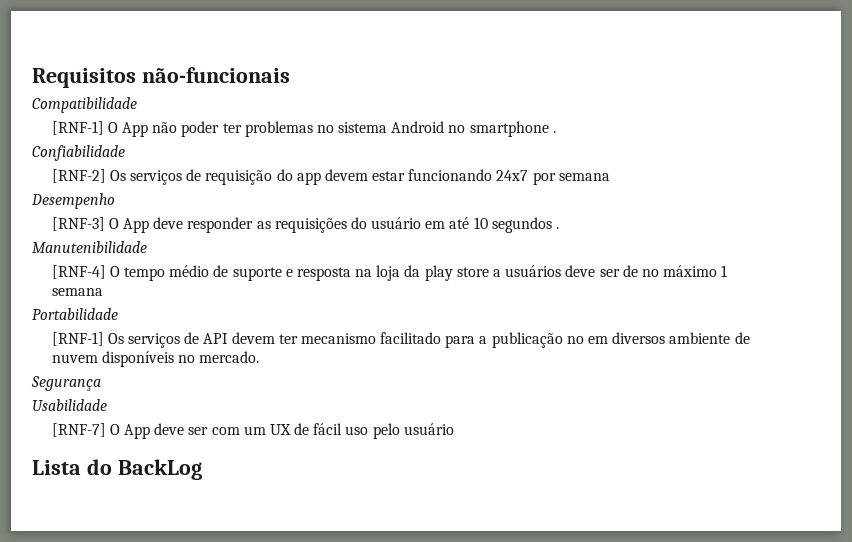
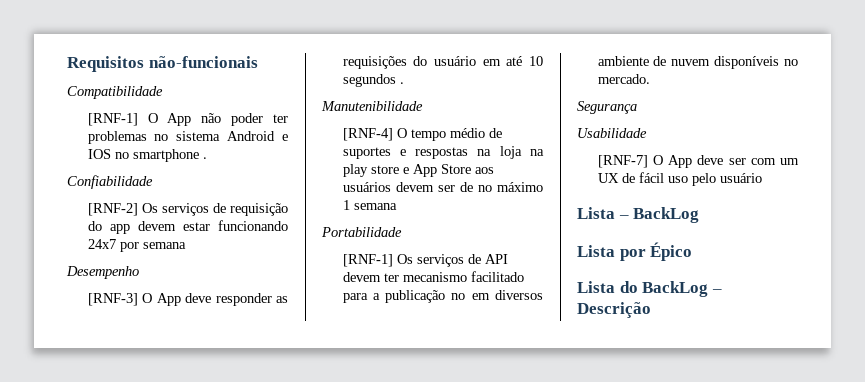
- [RNF-1] O App não poder ter problemas no sistema Android no smartphone .
+ [RNF-1] O App não poder ter problemas no sistema Android e IOS no smartphone .
- [RNF-4] O tempo médio de suporte e resposta na loja da play store a usuários deve ser de no máximo 1 semana
+ [RNF-4] O tempo médio de suportes e respostas na loja na play store e App Store aos usuários devem ser de no máximo 1 semana
+ Lista – BackLog
+ Lista por Épico
- Lista do BackLog
+ Lista do BackLog – Descrição

